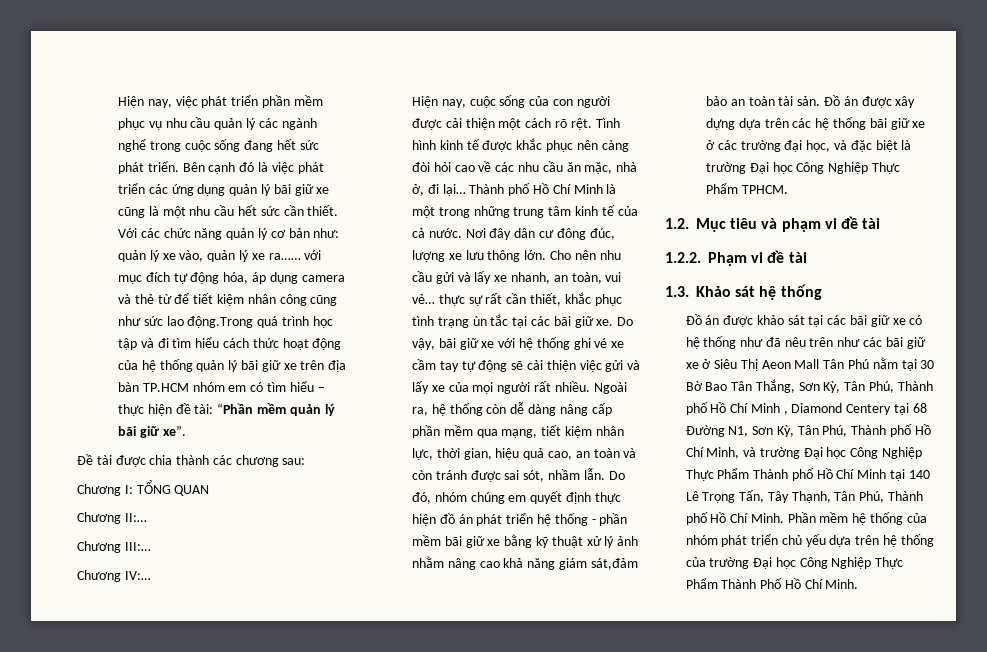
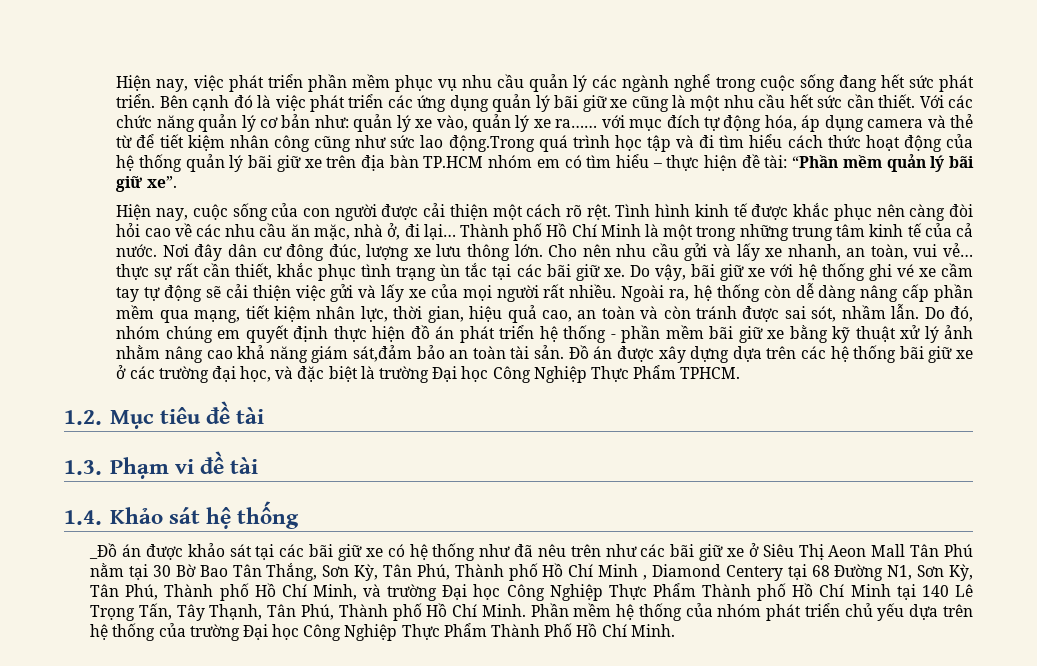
- Đề tài được chia thành các chương sau:
- Chương I: TỔNG QUAN
- Chương II:…
- Chương III:…
- Chương IV:…
- 1.2. Mục tiêu và phạm vi đề tài
- 1.2.2. Phạm vi đề tài
+ 1.2. Mục tiêu đề tài
+ 1.3. Phạm vi đề tài
- 1.3. Khảo sát hệ thống
+ 1.4. Khảo sát hệ thống
- Đồ án được khảo sát tại các bãi giữ xe có hệ thống như đã nêu trên như các bãi giữ xe ở Siêu Thị Aeon Mall Tân Phú nằm tại 30 Bờ Bao Tân Thắng, Sơn Kỳ, Tân Phú, Thành phố Hồ Chí Minh , Diamond Centery tại 68 Đường N1, Sơn Kỳ, Tân Phú, Thành phố Hồ Chí Minh, và trường Đại học Công Nghiệp Thực Phẩm Thành phố Hồ Chí Minh tại 140 Lê Trọng Tấn, Tây Thạnh, Tân Phú, Thành phố Hồ Chí Minh.
+ _Đồ án được khảo sát tại các bãi giữ xe có hệ thống như đã nêu trên như các bãi giữ xe ở Siêu Thị Aeon Mall Tân Phú nằm tại 30 Bờ Bao Tân Thắng, Sơn Kỳ, Tân Phú, Thành phố Hồ Chí Minh , Diamond Centery tại 68 Đường N1, Sơn Kỳ, Tân Phú, Thành phố Hồ Chí Minh, và trường Đại học Công Nghiệp Thực Phẩm Thành phố Hồ Chí Minh tại 140 Lê Trọng Tấn, Tây Thạnh, Tân Phú, Thành phố Hồ Chí Minh.

